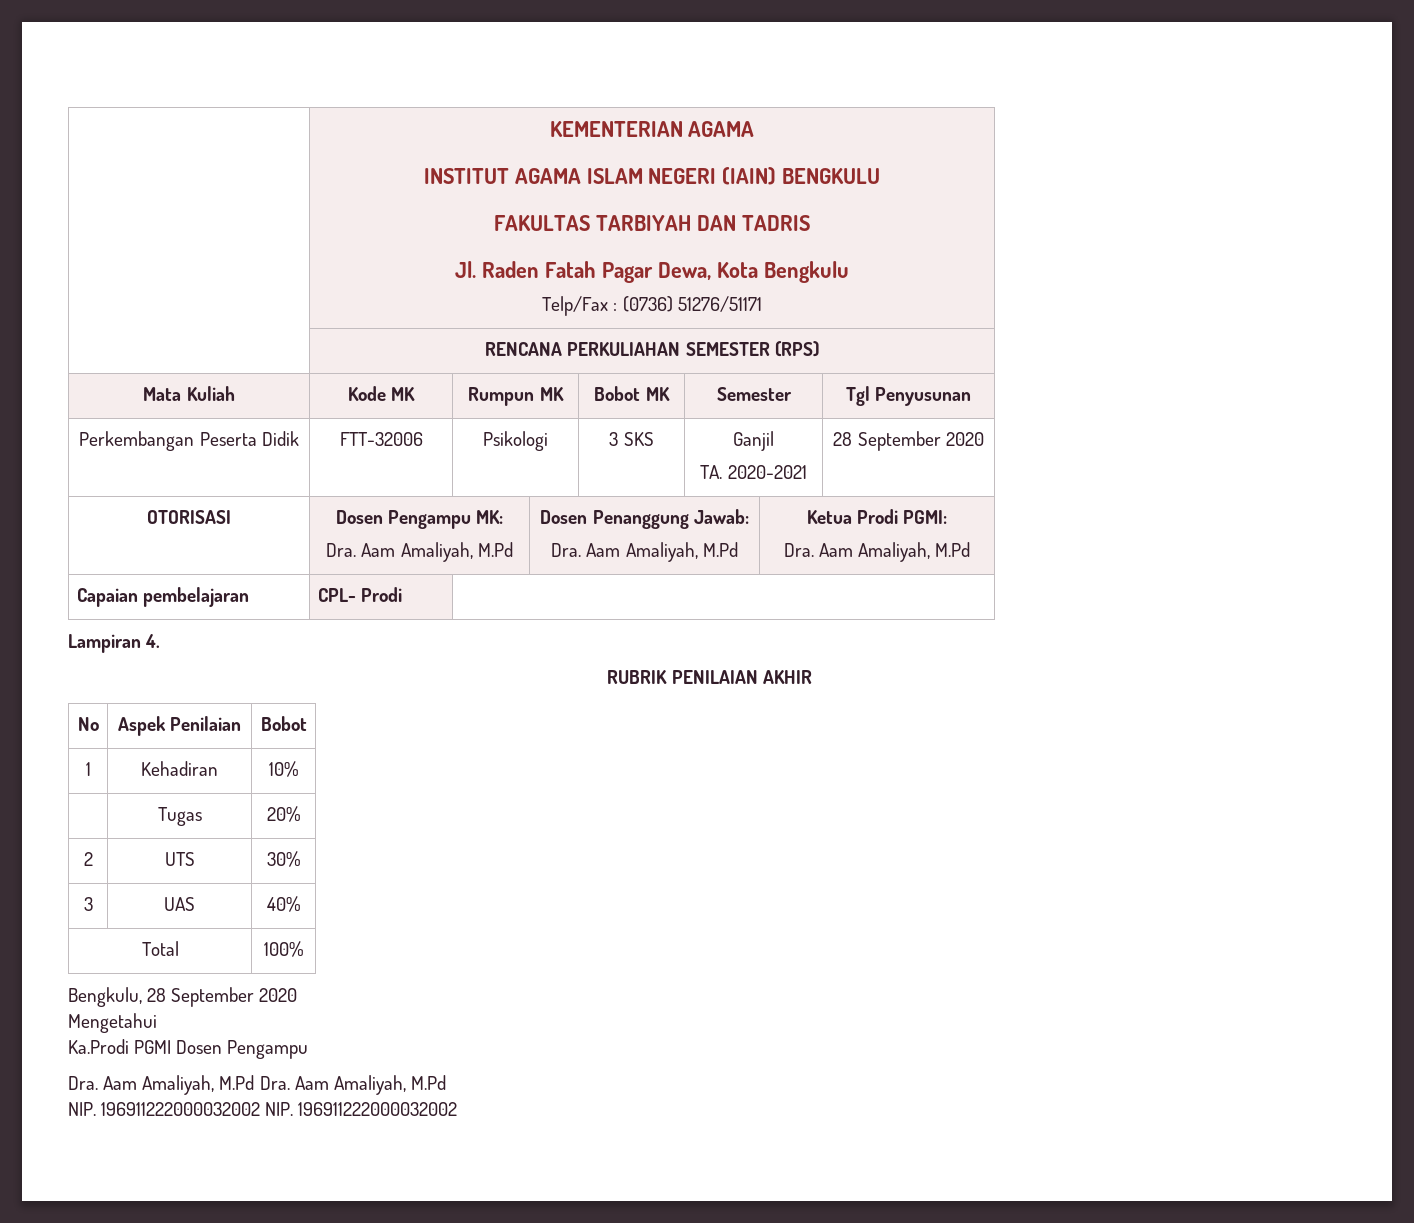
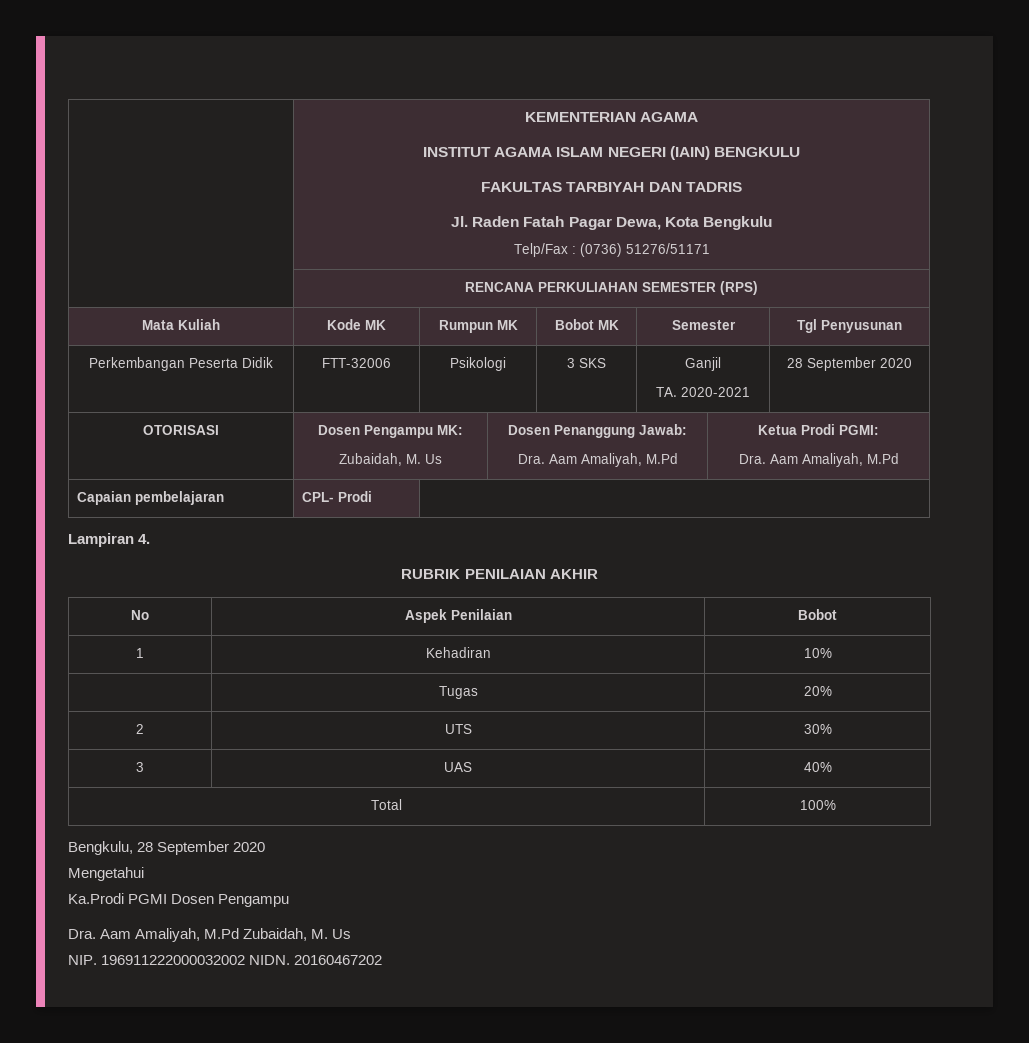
  OTORISASI | Dosen Pengampu MK:
- Dra. Aam Amaliyah, M.Pd | Dosen Penanggung Jawab:
+ Zubaidah, M. Us | Dosen Penanggung Jawab:
- Dra. Aam Amaliyah, M.Pd Dra. Aam Amaliyah, M.Pd
- NIP. 196911222000032002 NIP. 196911222000032002
+ Dra. Aam Amaliyah, M.Pd Zubaidah, M. Us
+ NIP. 196911222000032002 NIDN. 20160467202

